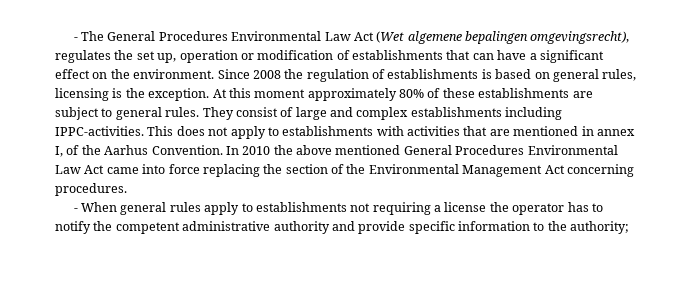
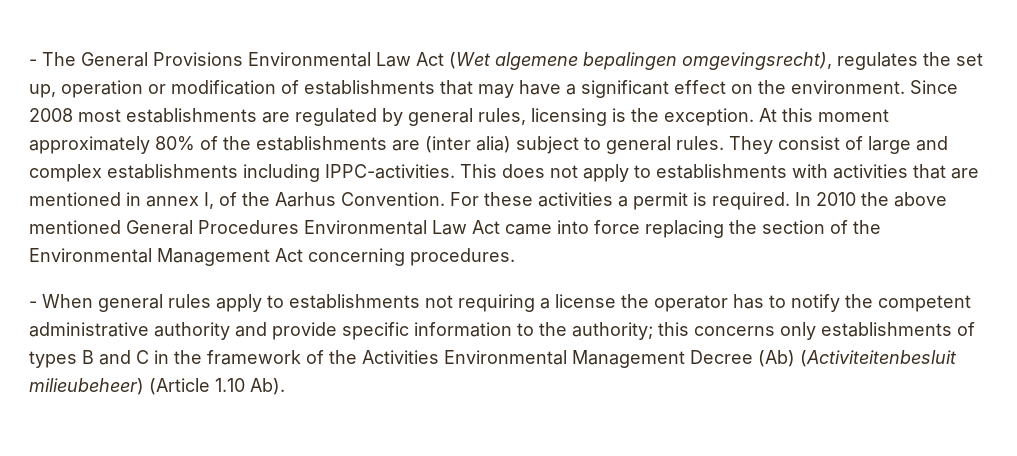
- - The General Procedures Environmental Law Act (Wet algemene bepalingen omgevingsrecht), regulates the set up, operation or modification of establishments that can have a significant effect on the environment.
+ - The General Provisions Environmental Law Act (Wet algemene bepalingen omgevingsrecht), regulates the set up, operation or modification of establishments that may have a significant effect on the environment.
- Since 2008 the regulation of establishments is based on general rules, licensing is the exception.
+ Since 2008 most establishments are regulated by general rules, licensing is the exception.
- At this moment approximately 80% of these establishments are subject to general rules.
+ At this moment approximately 80% of the establishments are (inter alia) subject to general rules.
+ For these activities a permit is required.
- - When general rules apply to establishments not requiring a license the operator has to notify the competent administrative authority and provide specific information to the authority;
+ - When general rules apply to establishments not requiring a license the operator has to notify the competent administrative authority and provide specific information to the authority; this concerns only establishments of types B and C in the framework of the Activities Environmental Management Decree (Ab) (Activiteitenbesluit milieubeheer) (Article 1.10 Ab).

